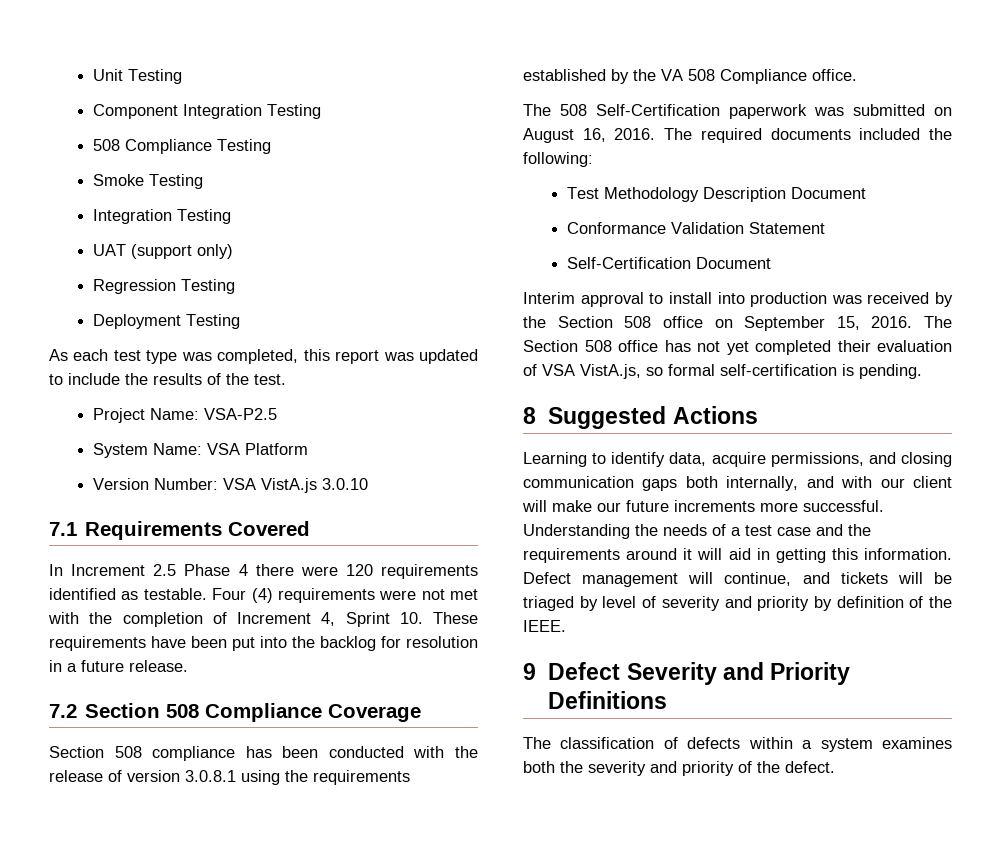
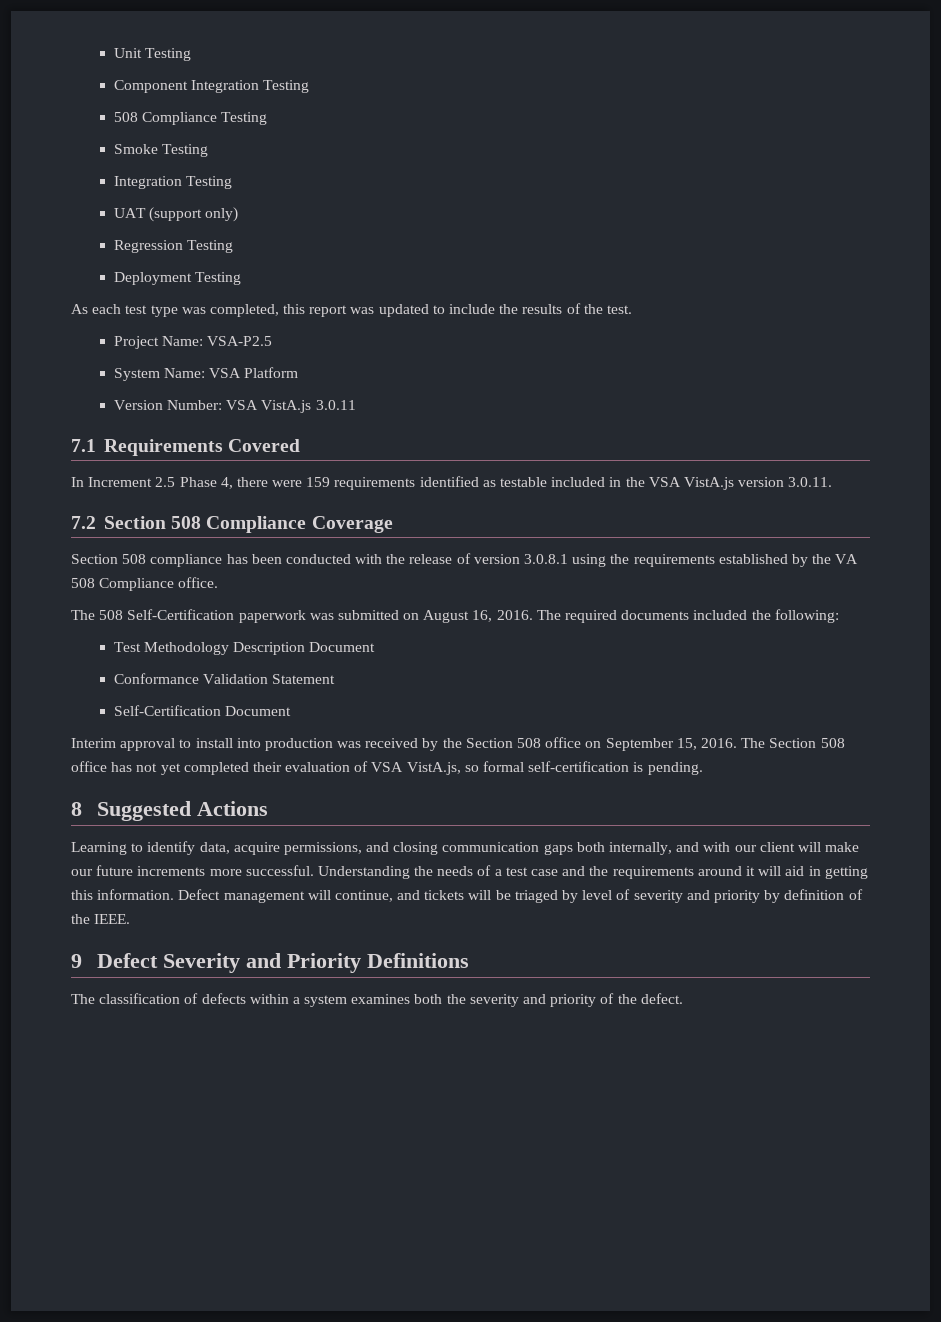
- Version Number: VSA VistA.js 3.0.10
+ Version Number: VSA VistA.js 3.0.11
- In Increment 2.5 Phase 4 there were 120 requirements identified as testable. Four (4) requirements were not met with the completion of Increment 4, Sprint 10. These requirements have been put into the backlog for resolution in a future release.
+ In Increment 2.5 Phase 4, there were 159 requirements identified as testable included in the VSA VistA.js version 3.0.11.

